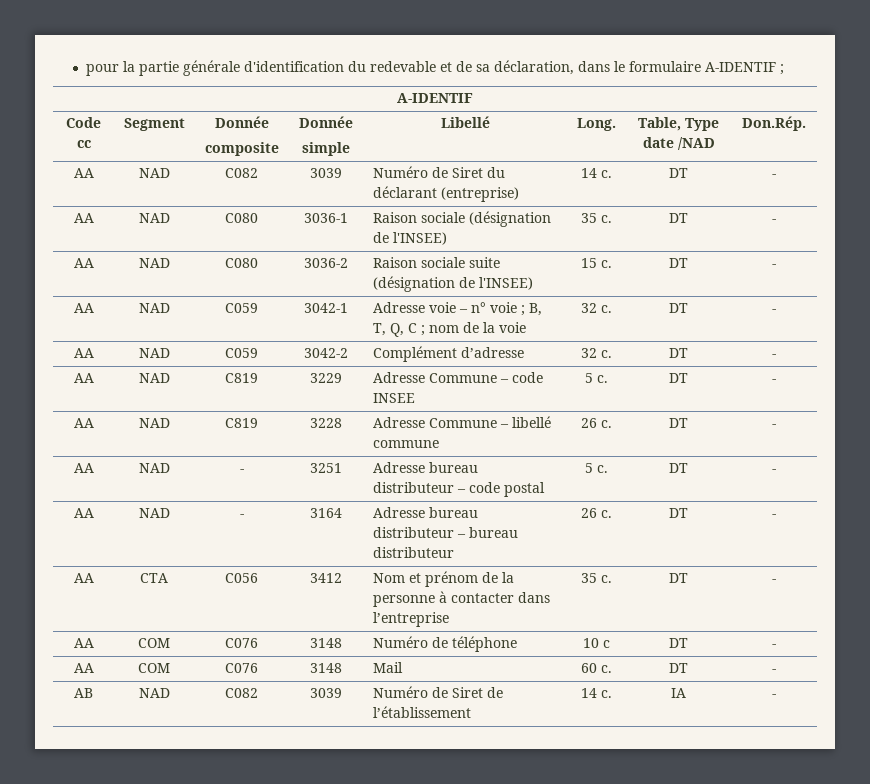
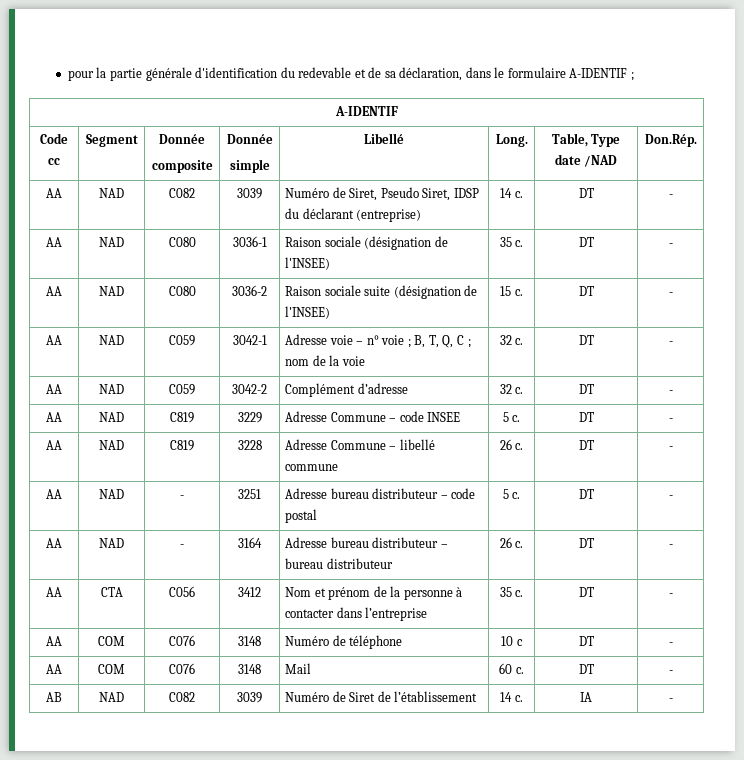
- AA | NAD | C082 | 3039 | Numéro de Siret du déclarant (entreprise) | 14 c. | DT | -
+ AA | NAD | C082 | 3039 | Numéro de Siret, Pseudo Siret, IDSP du déclarant (entreprise) | 14 c. | DT | -

